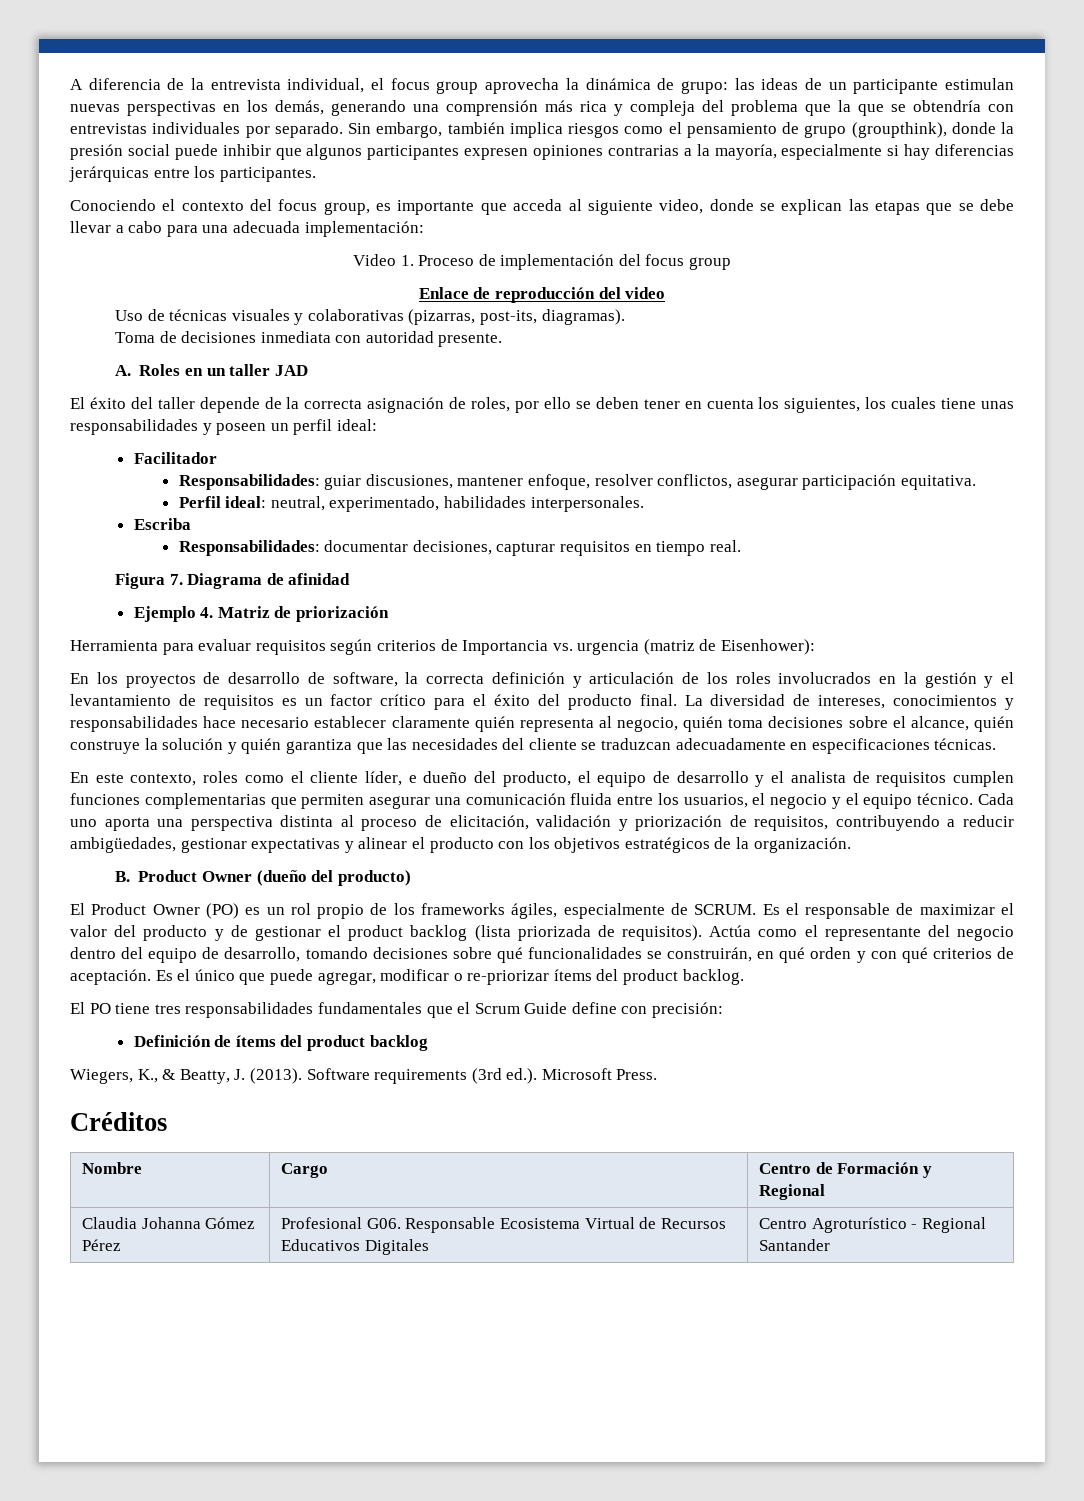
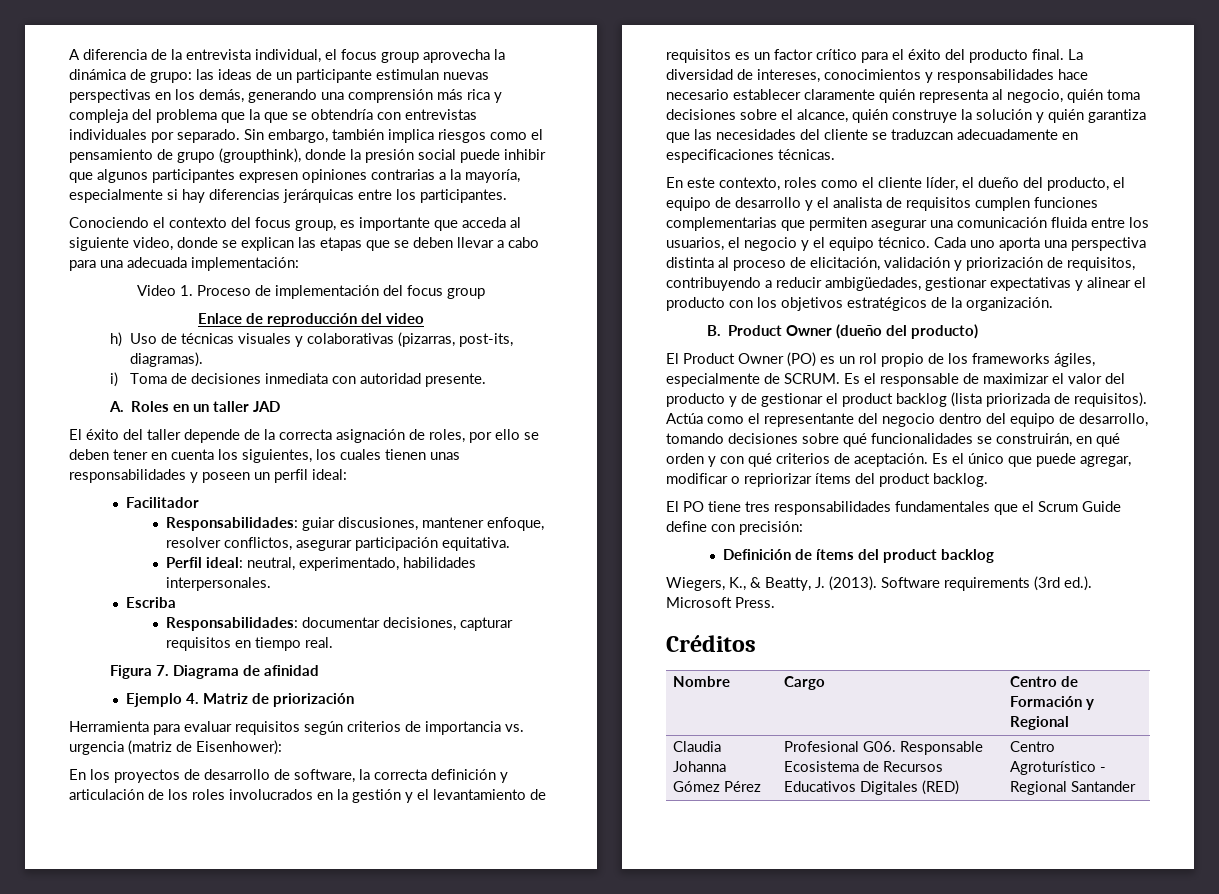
- Conociendo el contexto del focus group, es importante que acceda al siguiente video, donde se explican las etapas que se debe llevar a cabo para una adecuada implementación:
+ Conociendo el contexto del focus group, es importante que acceda al siguiente video, donde se explican las etapas que se deben llevar a cabo para una adecuada implementación:
- Uso de técnicas visuales y colaborativas (pizarras, post-its, diagramas).
+ h) Uso de técnicas visuales y colaborativas (pizarras, post-its, diagramas).
- Toma de decisiones inmediata con autoridad presente.
+ i) Toma de decisiones inmediata con autoridad presente.
- El éxito del taller depende de la correcta asignación de roles, por ello se deben tener en cuenta los siguientes, los cuales tiene unas responsabilidades y poseen un perfil ideal:
+ El éxito del taller depende de la correcta asignación de roles, por ello se deben tener en cuenta los siguientes, los cuales tienen unas responsabilidades y poseen un perfil ideal:
- Herramienta para evaluar requisitos según criterios de Importancia vs. urgencia (matriz de Eisenhower):
+ Herramienta para evaluar requisitos según criterios de importancia vs. urgencia (matriz de Eisenhower):
- En este contexto, roles como el cliente líder, e dueño del producto, el equipo de desarrollo y el analista de requisitos cumplen funciones complementarias que permiten asegurar una comunicación fluida entre los usuarios, el negocio y el equipo técnico.
+ En este contexto, roles como el cliente líder, el dueño del producto, el equipo de desarrollo y el analista de requisitos cumplen funciones complementarias que permiten asegurar una comunicación fluida entre los usuarios, el negocio y el equipo técnico.
- Es el único que puede agregar, modificar o re-priorizar ítems del product backlog.
+ Es el único que puede agregar, modificar o repriorizar ítems del product backlog.
- Claudia Johanna Gómez Pérez | Profesional G06. Responsable Ecosistema Virtual de Recursos Educativos Digitales | Centro Agroturístico - Regional Santander
+ Claudia Johanna Gómez Pérez | Profesional G06. Responsable Ecosistema de Recursos Educativos Digitales (RED) | Centro Agroturístico - Regional Santander

